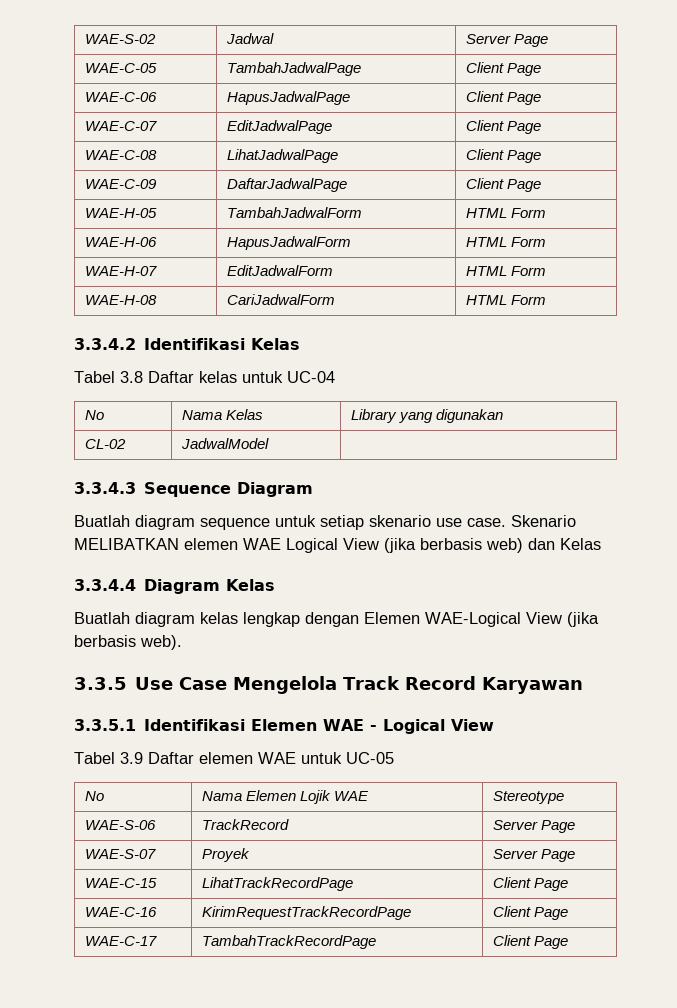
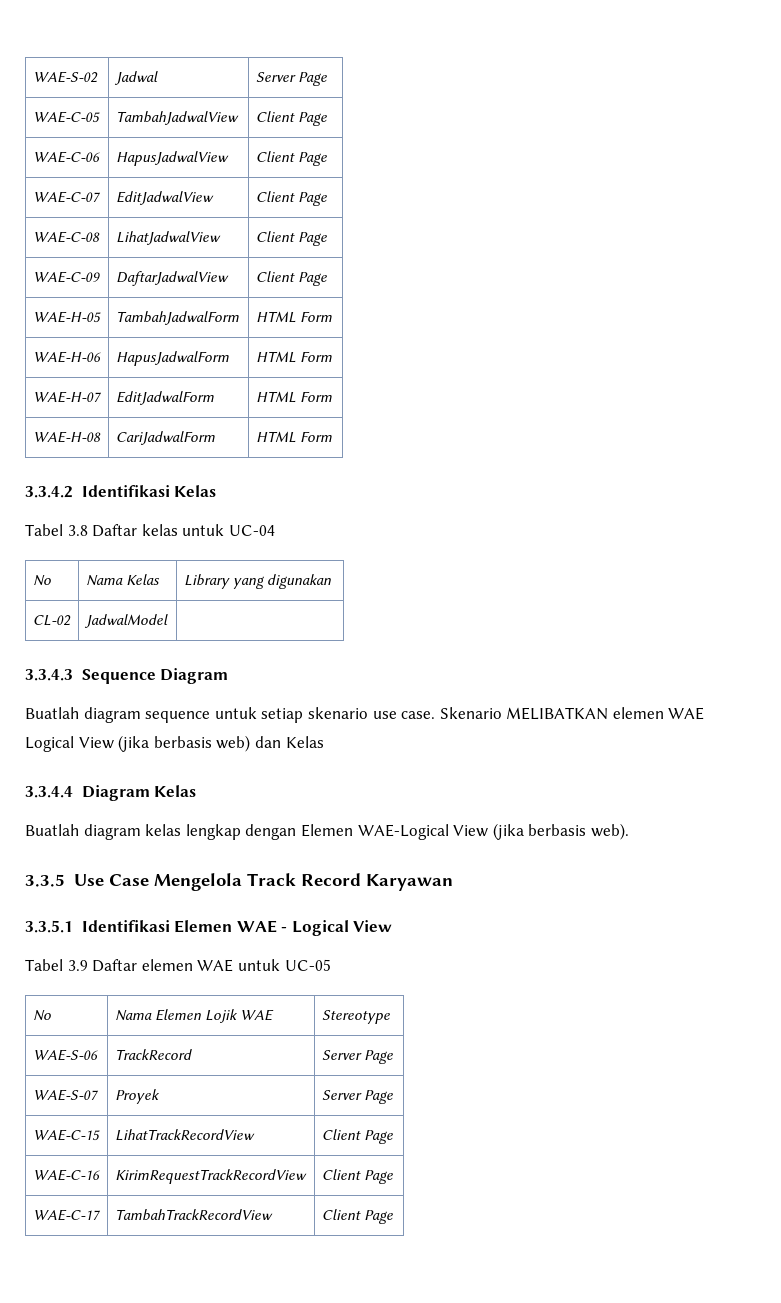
- WAE-C-05 | TambahJadwalPage | Client Page
+ WAE-C-05 | TambahJadwalView | Client Page
- WAE-C-06 | HapusJadwalPage | Client Page
+ WAE-C-06 | HapusJadwalView | Client Page
- WAE-C-07 | EditJadwalPage | Client Page
+ WAE-C-07 | EditJadwalView | Client Page
- WAE-C-08 | LihatJadwalPage | Client Page
+ WAE-C-08 | LihatJadwalView | Client Page
- WAE-C-09 | DaftarJadwalPage | Client Page
+ WAE-C-09 | DaftarJadwalView | Client Page
- WAE-C-15 | LihatTrackRecordPage | Client Page
+ WAE-C-15 | LihatTrackRecordView | Client Page
- WAE-C-16 | KirimRequestTrackRecordPage | Client Page
+ WAE-C-16 | KirimRequestTrackRecordView | Client Page
- WAE-C-17 | TambahTrackRecordPage | Client Page
+ WAE-C-17 | TambahTrackRecordView | Client Page

